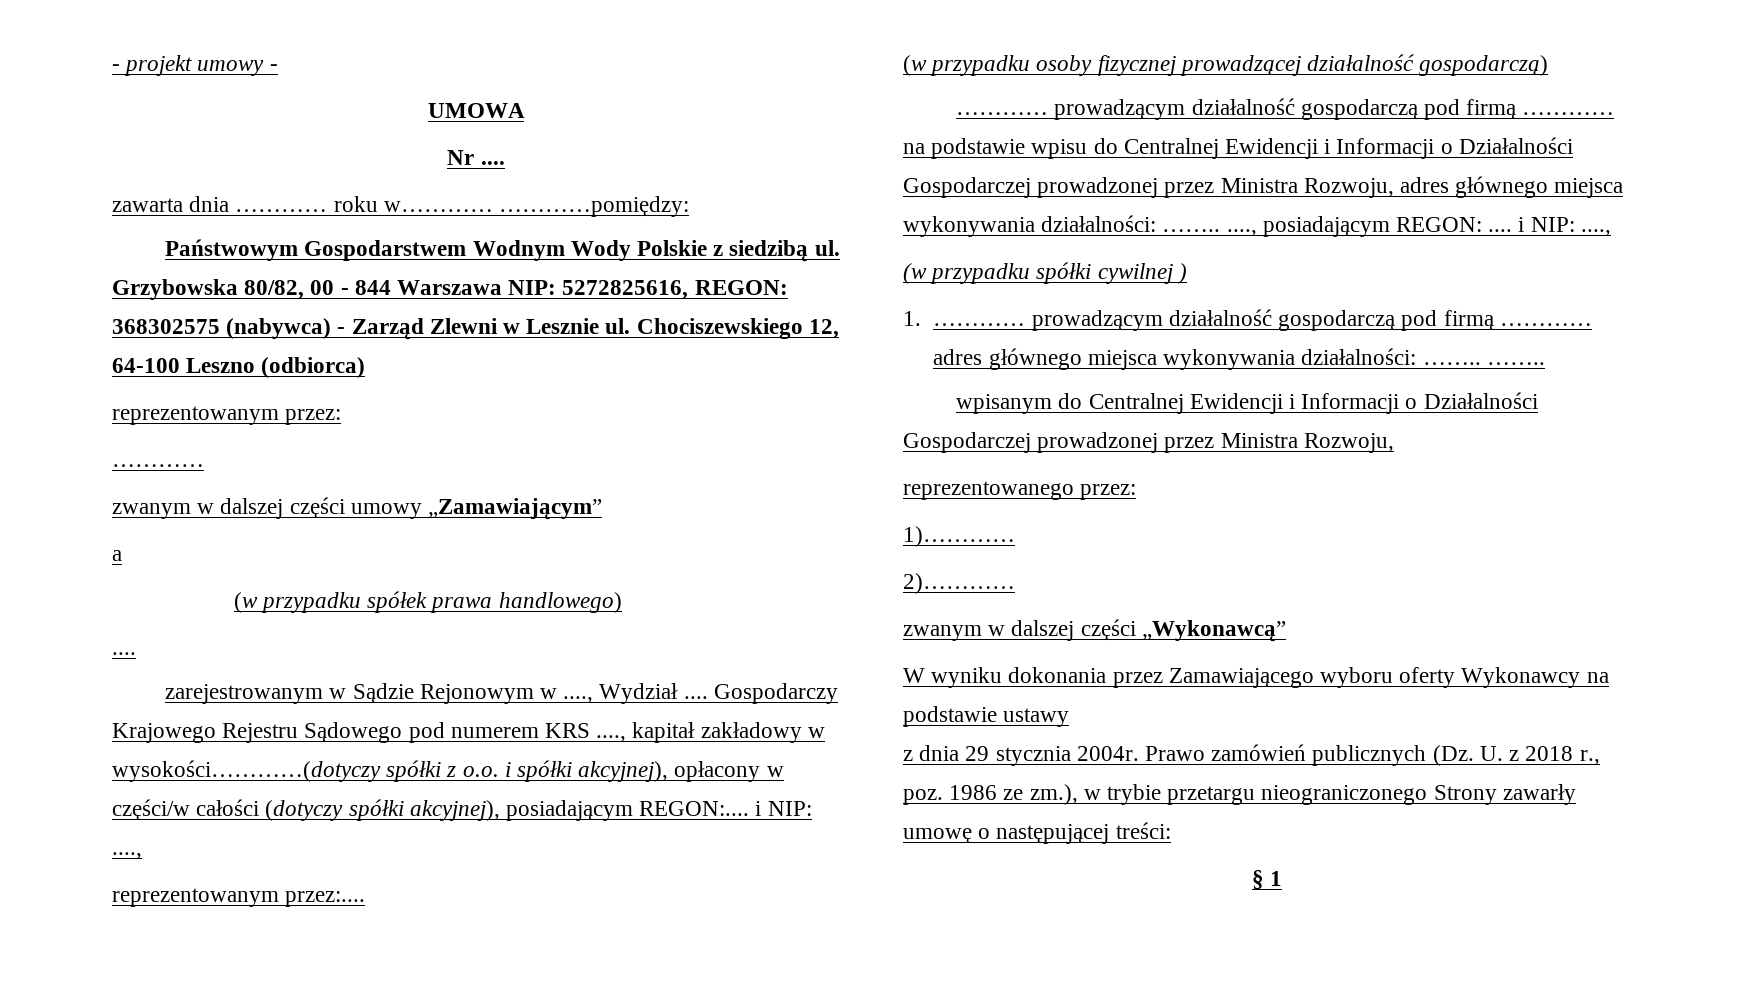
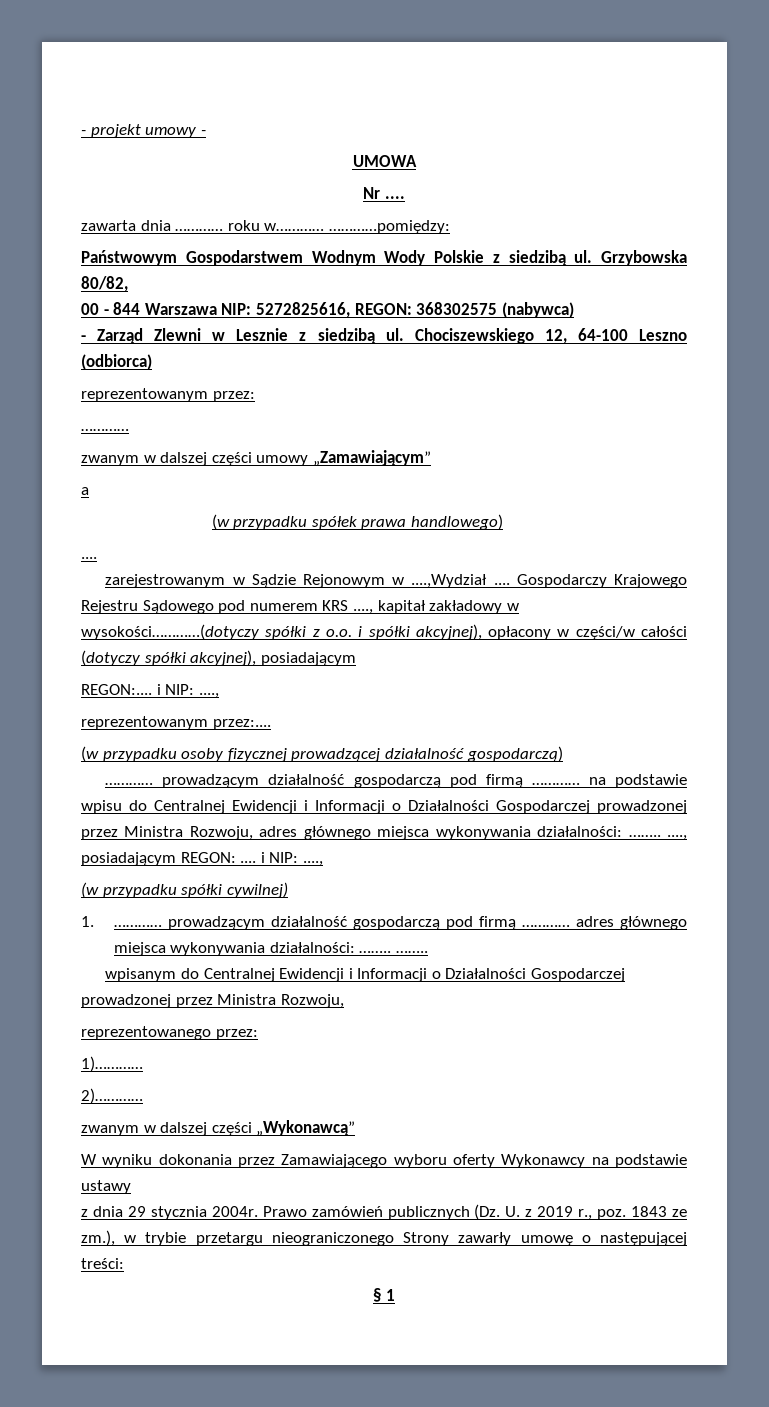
- Grzybowska 80/82, 00 - 844 Warszawa NIP: 5272825616, REGON: 368302575 (nabywca) - Zarząd Zlewni w Lesznie ul.
+ Grzybowska 80/82,
+ 00 - 844 Warszawa NIP: 5272825616, REGON: 368302575 (nabywca)
+ - Zarząd Zlewni w Lesznie z siedzibą ul.
- zarejestrowanym w Sądzie Rejonowym w ...., Wydział ....
+ zarejestrowanym w Sądzie Rejonowym w ....,Wydział ....
- Gospodarczy Krajowego Rejestru Sądowego pod numerem KRS ...., kapitał zakładowy w wysokości…………(dotyczy spółki z o.o. i spółki akcyjnej), opłacony w części/w całości (dotyczy spółki akcyjnej), posiadającym REGON:.... i NIP: ....,
+ Gospodarczy Krajowego Rejestru Sądowego pod numerem KRS ...., kapitał zakładowy w wysokości…………(dotyczy spółki z o.o. i spółki akcyjnej), opłacony w części/w całości (dotyczy spółki akcyjnej), posiadającym
+ REGON:.... i NIP: ....,
- (w przypadku spółki cywilnej )
+ (w przypadku spółki cywilnej)
- Prawo zamówień publicznych (Dz. U. z 2018 r., poz. 1986 ze zm.), w trybie przetargu nieograniczonego Strony zawarły umowę o następującej treści:
+ Prawo zamówień publicznych (Dz. U. z 2019 r., poz. 1843 ze zm.), w trybie przetargu nieograniczonego Strony zawarły umowę o następującej treści:

